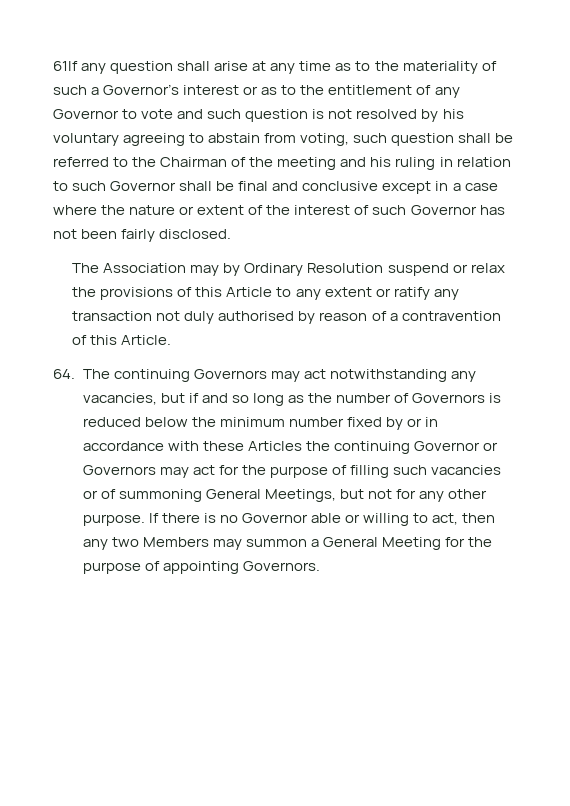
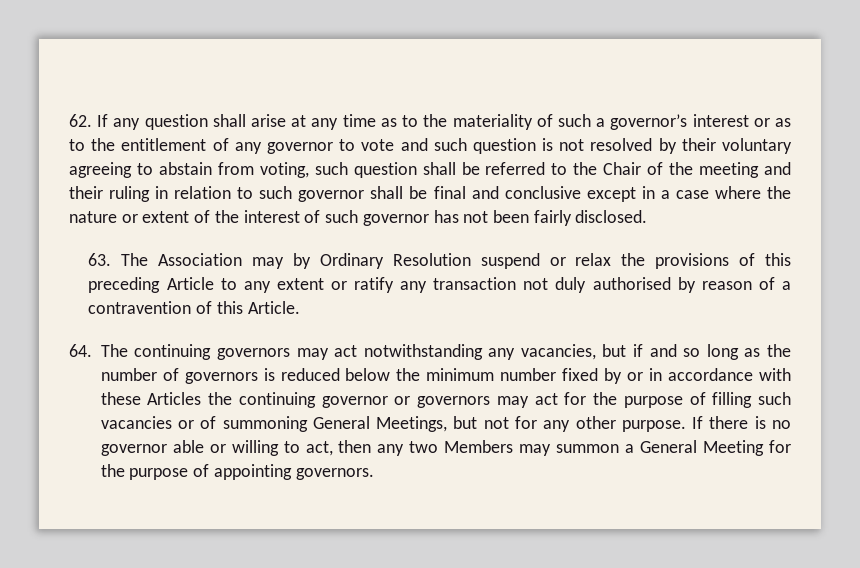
- 61If any question shall arise at any time as to the materiality of such a Governor’s interest or as to the entitlement of any Governor to vote and such question is not resolved by his voluntary agreeing to abstain from voting, such question shall be referred to the Chairman of the meeting and his ruling in relation to such Governor shall be final and conclusive except in a case where the nature or extent of the interest of such Governor has not been fairly disclosed.
+ 62. If any question shall arise at any time as to the materiality of such a governor’s interest or as to the entitlement of any governor to vote and such question is not resolved by their voluntary agreeing to abstain from voting, such question shall be referred to the Chair of the meeting and their ruling in relation to such governor shall be final and conclusive except in a case where the nature or extent of the interest of such governor has not been fairly disclosed.
- The Association may by Ordinary Resolution suspend or relax the provisions of this Article to any extent or ratify any transaction not duly authorised by reason of a contravention of this Article.
+ 63. The Association may by Ordinary Resolution suspend or relax the provisions of this preceding Article to any extent or ratify any transaction not duly authorised by reason of a contravention of this Article.
- 64. The continuing Governors may act notwithstanding any vacancies, but if and so long as the number of Governors is reduced below the minimum number fixed by or in accordance with these Articles the continuing Governor or Governors may act for the purpose of filling such vacancies or of summoning General Meetings, but not for any other purpose.
+ 64. The continuing governors may act notwithstanding any vacancies, but if and so long as the number of governors is reduced below the minimum number fixed by or in accordance with these Articles the continuing governor or governors may act for the purpose of filling such vacancies or of summoning General Meetings, but not for any other purpose.
- If there is no Governor able or willing to act, then any two Members may summon a General Meeting for the purpose of appointing Governors.
+ If there is no governor able or willing to act, then any two Members may summon a General Meeting for the purpose of appointing governors.

